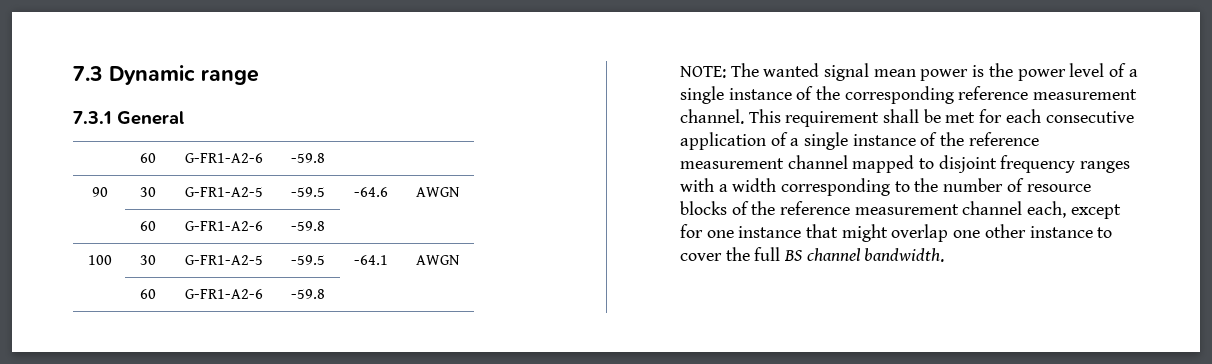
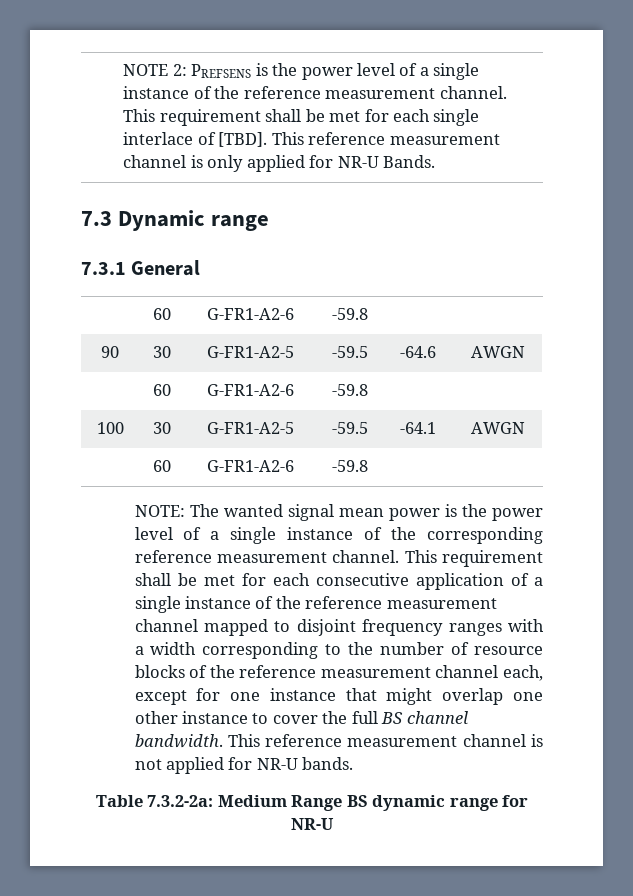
+ NOTE 2: PREFSENS is the power level of a single instance of the reference measurement channel. This requirement shall be met for each single interlace of [TBD]. This reference measurement channel is only applied for NR-U Bands.
+ This reference measurement channel is not applied for NR-U bands.
+ Table 7.3.2-2a: Medium Range BS dynamic range for NR-U

